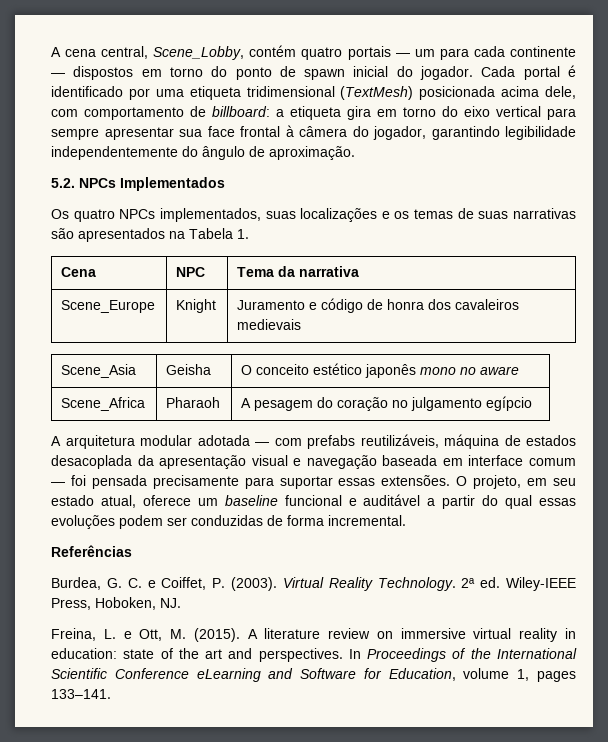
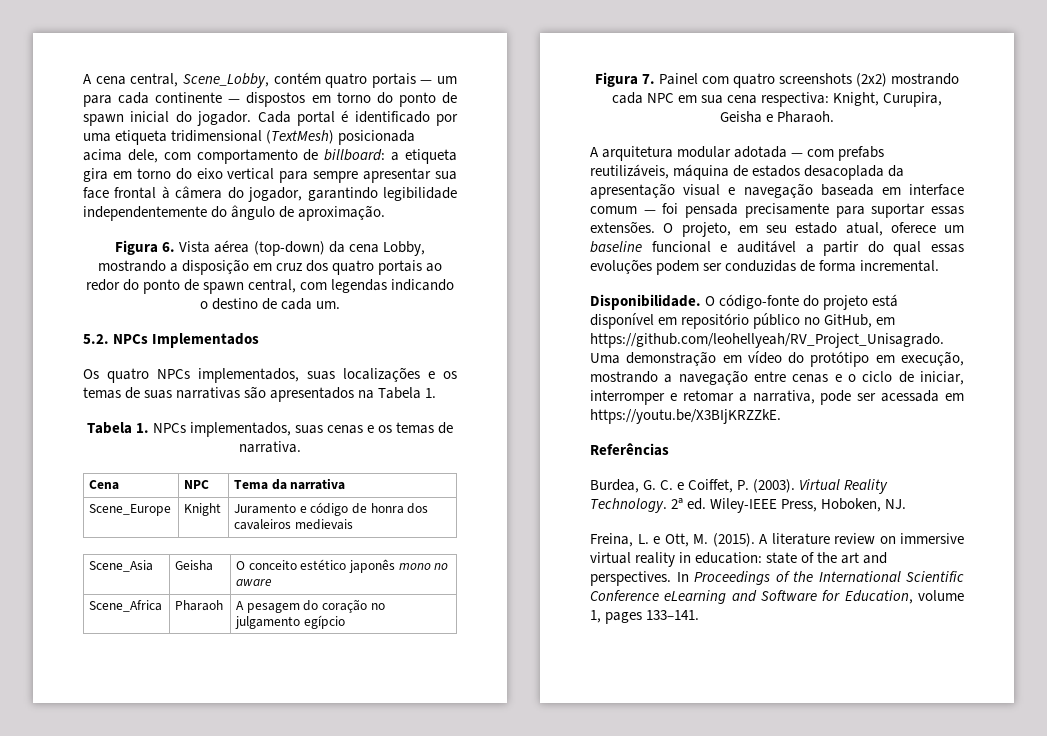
+ Figura 6. Vista aérea (top-down) da cena Lobby, mostrando a disposição em cruz dos quatro portais ao redor do ponto de spawn central, com legendas indicando o destino de cada um.
+ Tabela 1. NPCs implementados, suas cenas e os temas de narrativa.
+ Figura 7. Painel com quatro screenshots (2x2) mostrando cada NPC em sua cena respectiva: Knight, Curupira, Geisha e Pharaoh.
+ Disponibilidade. O código-fonte do projeto está disponível em repositório público no GitHub, em https://github.com/leohellyeah/RV_Project_Unisagrado. Uma demonstração em vídeo do protótipo em execução, mostrando a navegação entre cenas e o ciclo de iniciar, interromper e retomar a narrativa, pode ser acessada em https://youtu.be/X3BIjKRZZkE.

